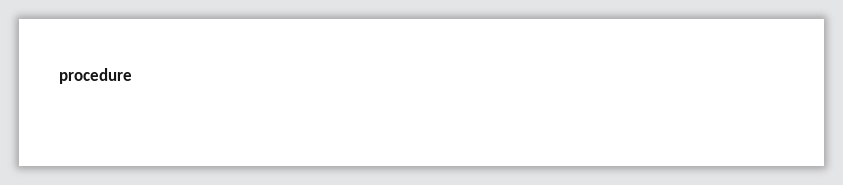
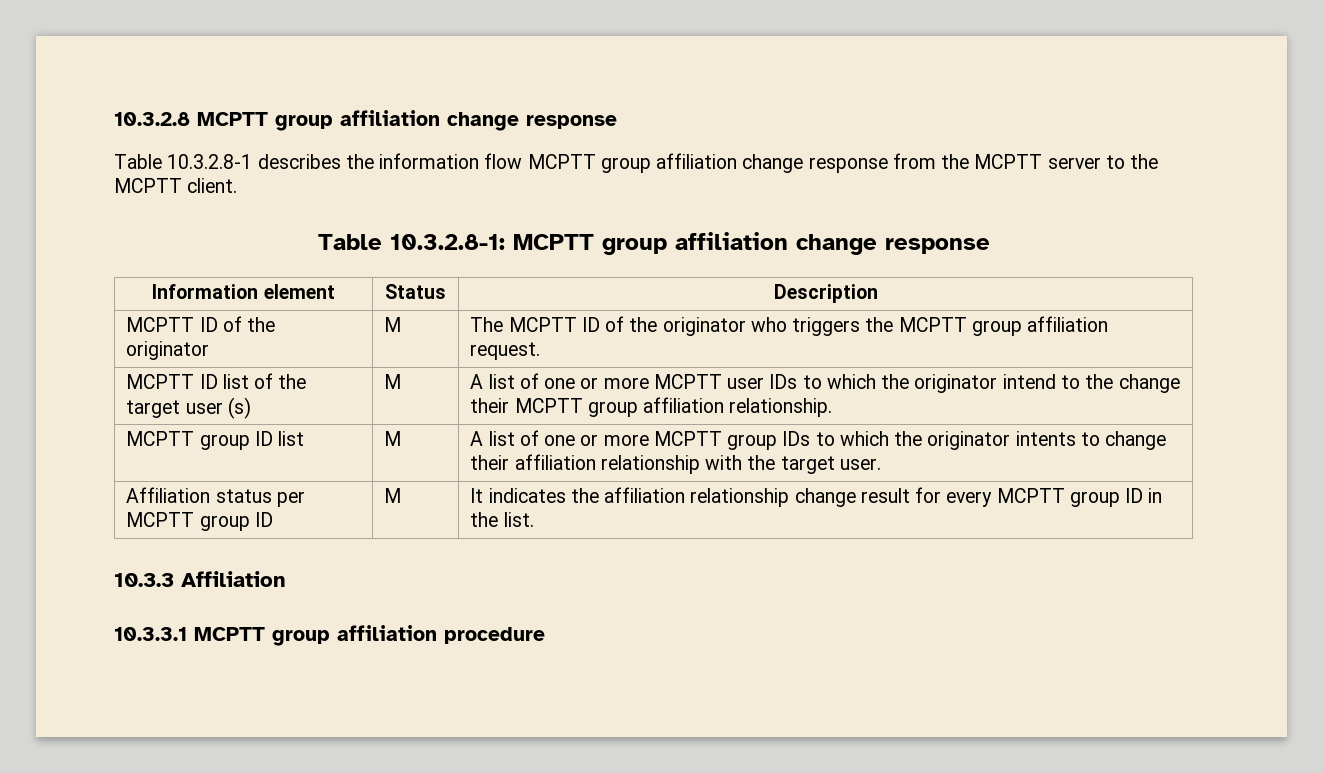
- procedure
+ 10.3.2.8 MCPTT group affiliation change response
+ Table 10.3.2.8-1 describes the information flow MCPTT group affiliation change response from the MCPTT server to the MCPTT client.
+ Table 10.3.2.8-1: MCPTT group affiliation change response
+ Information element | Status | Description
+ MCPTT ID of the originator | M | The MCPTT ID of the originator who triggers the MCPTT group affiliation request.
+ MCPTT ID list of the target user (s) | M | A list of one or more MCPTT user IDs to which the originator intend to the change their MCPTT group affiliation relationship.
+ MCPTT group ID list | M | A list of one or more MCPTT group IDs to which the originator intents to change their affiliation relationship with the target user.
+ Affiliation status per MCPTT group ID | M | It indicates the affiliation relationship change result for every MCPTT group ID in the list.
+ 10.3.3 Affiliation
+ 10.3.3.1 MCPTT group affiliation procedure

